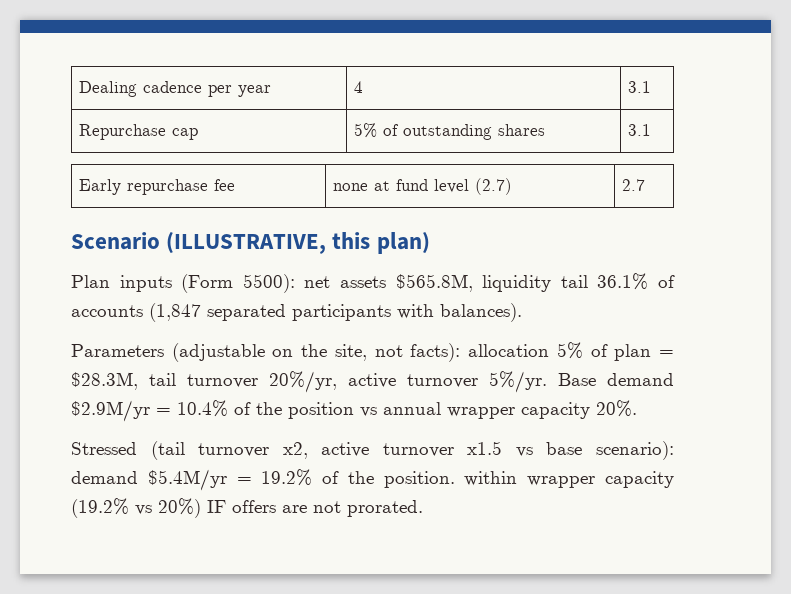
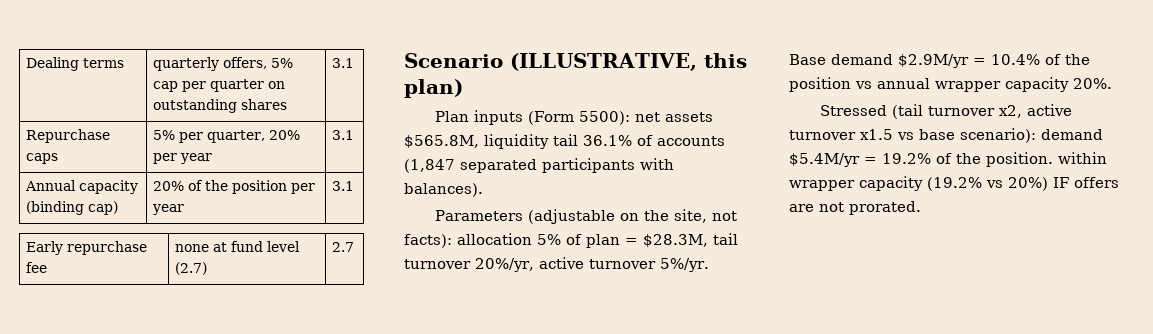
- Dealing cadence per year | 4 | 3.1
+ Dealing terms | quarterly offers, 5% cap per quarter on outstanding shares | 3.1
- Repurchase cap | 5% of outstanding shares | 3.1
+ Repurchase caps | 5% per quarter, 20% per year | 3.1
+ Annual capacity (binding cap) | 20% of the position per year | 3.1

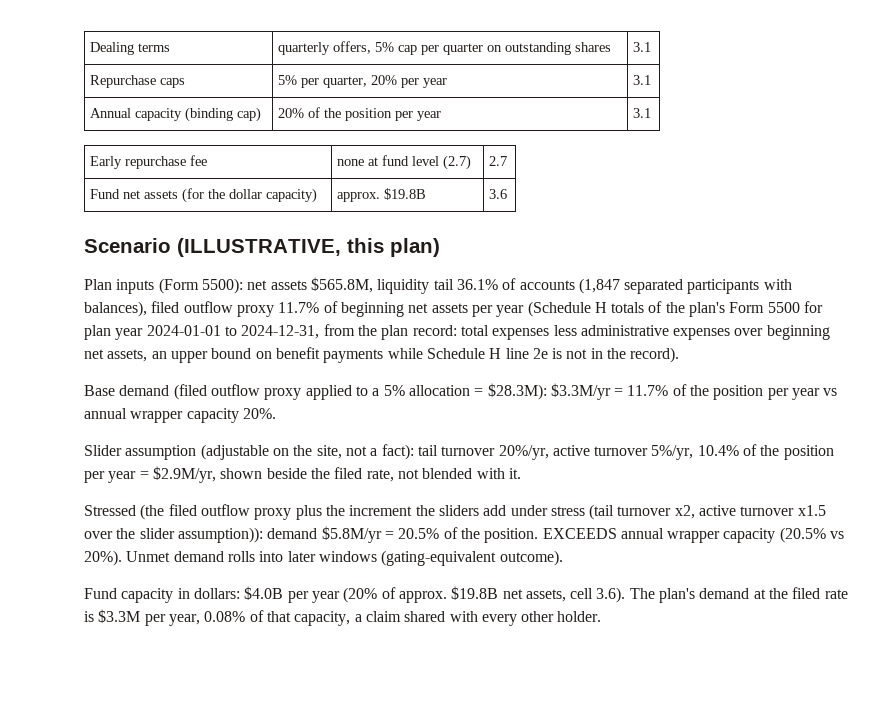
+ Fund net assets (for the dollar capacity) | approx. $19.8B | 3.6
- Plan inputs (Form 5500): net assets $565.8M, liquidity tail 36.1% of accounts (1,847 separated participants with balances).
- Parameters (adjustable on the site, not facts): allocation 5% of plan = $28.3M, tail turnover 20%/yr, active turnover 5%/yr. Base demand $2.9M/yr = 10.4% of the position vs annual wrapper capacity 20%.
+ Plan inputs (Form 5500): net assets $565.8M, liquidity tail 36.1% of accounts (1,847 separated participants with balances), filed outflow proxy 11.7% of beginning net assets per year (Schedule H totals of the plan's Form 5500 for plan year 2024-01-01 to 2024-12-31, from the plan record: total expenses less administrative expenses over beginning net assets, an upper bound on benefit payments while Schedule H line 2e is not in the record).
+ Base demand (filed outflow proxy applied to a 5% allocation = $28.3M): $3.3M/yr = 11.7% of the position per year vs annual wrapper capacity 20%.
- Stressed (tail turnover x2, active turnover x1.5 vs base scenario): demand $5.4M/yr = 19.2% of the position. within wrapper capacity (19.2% vs 20%) IF offers are not prorated.
+ Slider assumption (adjustable on the site, not a fact): tail turnover 20%/yr, active turnover 5%/yr, 10.4% of the position per year = $2.9M/yr, shown beside the filed rate, not blended with it.
+ Stressed (the filed outflow proxy plus the increment the sliders add under stress (tail turnover x2, active turnover x1.5 over the slider assumption)): demand $5.8M/yr = 20.5% of the position. EXCEEDS annual wrapper capacity (20.5% vs 20%). Unmet demand rolls into later windows (gating-equivalent outcome).
+ Fund capacity in dollars: $4.0B per year (20% of approx. $19.8B net assets, cell 3.6). The plan's demand at the filed rate is $3.3M per year, 0.08% of that capacity, a claim shared with every other holder.

